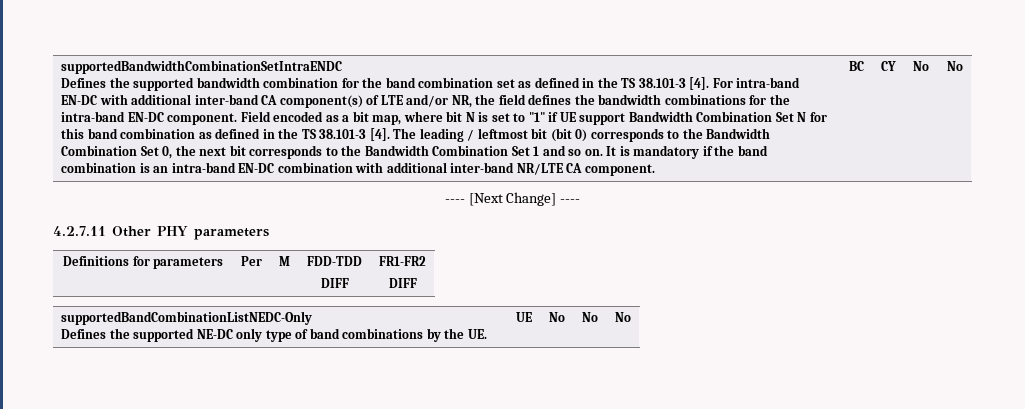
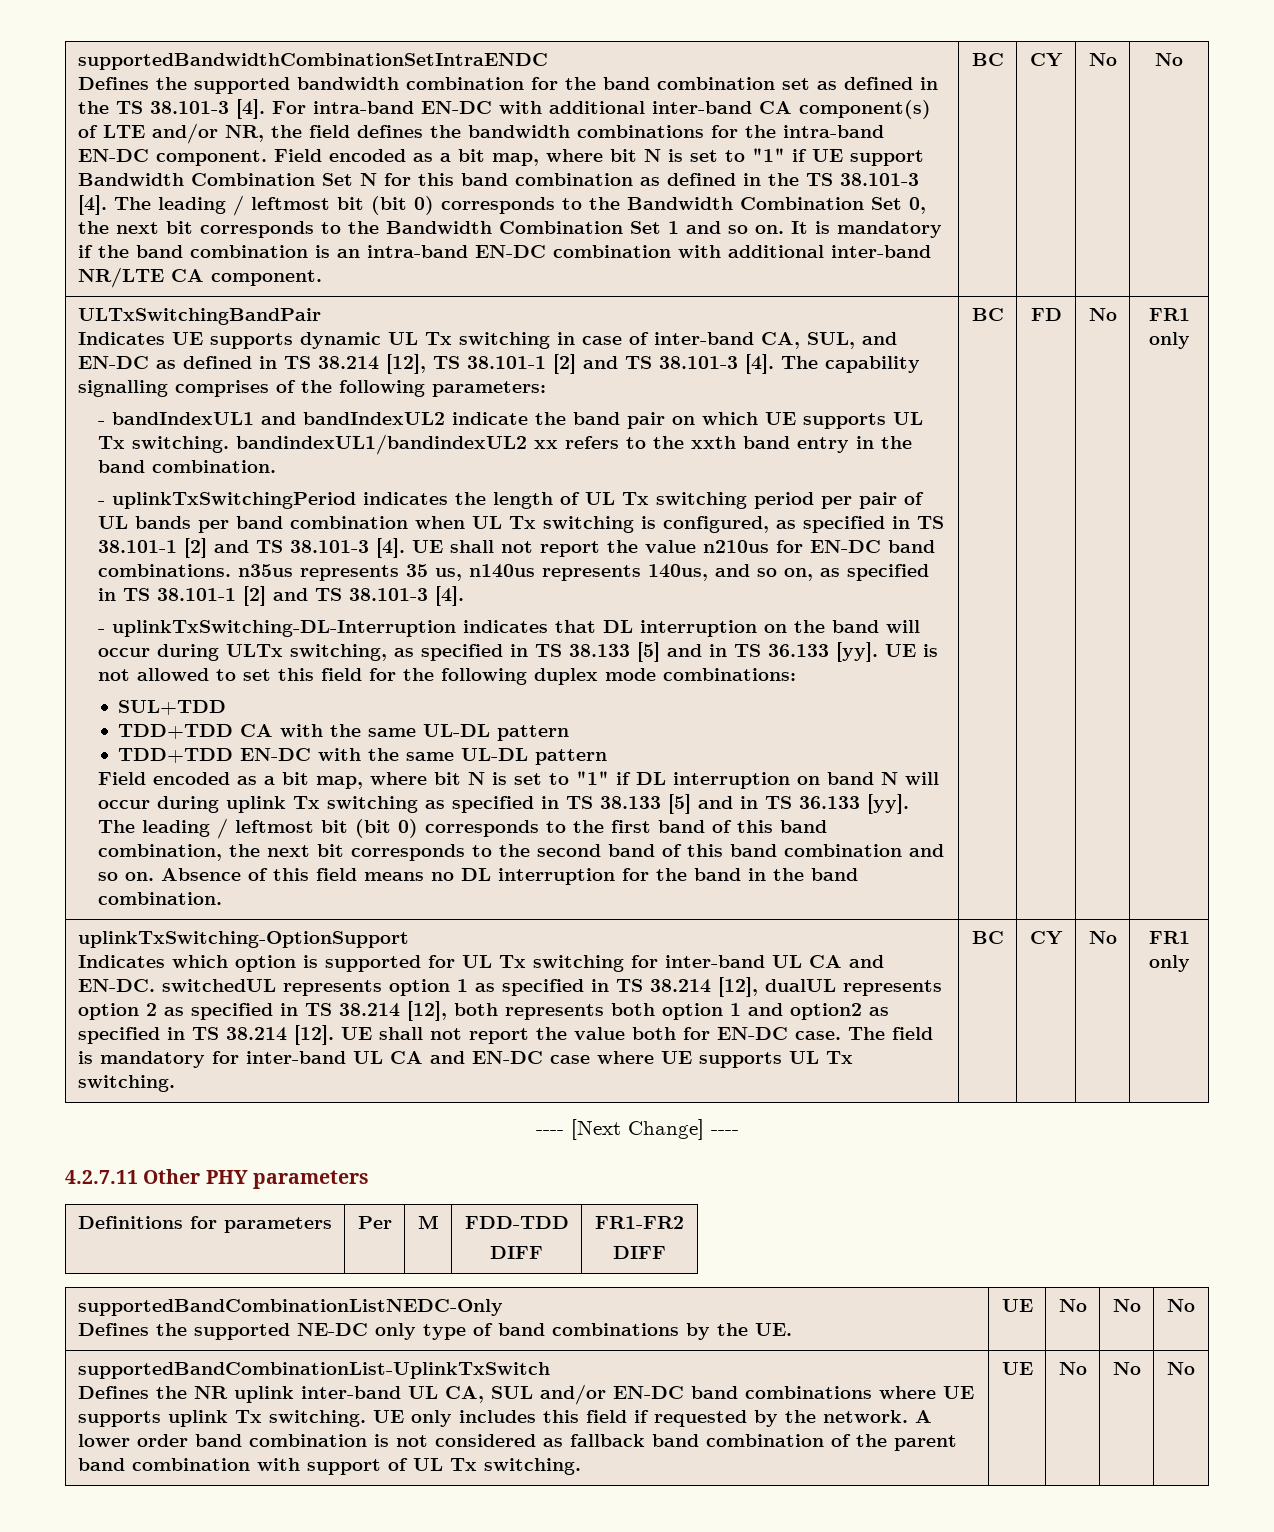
+ ULTxSwitchingBandPair
+ Indicates UE supports dynamic UL Tx switching in case of inter-band CA, SUL, and EN-DC as defined in TS 38.214 [12], TS 38.101-1 [2] and TS 38.101-3 [4]. The capability signalling comprises of the following parameters:
+ - bandIndexUL1 and bandIndexUL2 indicate the band pair on which UE supports UL Tx switching. bandindexUL1/bandindexUL2 xx refers to the xxth band entry in the band combination.
+ - uplinkTxSwitchingPeriod indicates the length of UL Tx switching period per pair of UL bands per band combination when UL Tx switching is configured, as specified in TS 38.101-1 [2] and TS 38.101-3 [4]. UE shall not report the value n210us for EN-DC band combinations. n35us represents 35 us, n140us represents 140us, and so on, as specified in TS 38.101-1 [2] and TS 38.101-3 [4].
+ - uplinkTxSwitching-DL-Interruption indicates that DL interruption on the band will occur during ULTx switching, as specified in TS 38.133 [5] and in TS 36.133 [yy]. UE is not allowed to set this field for the following duplex mode combinations:
+ SUL+TDD
+ TDD+TDD CA with the same UL-DL pattern
+ TDD+TDD EN-DC with the same UL-DL pattern
+ Field encoded as a bit map, where bit N is set to "1" if DL interruption on band N will occur during uplink Tx switching as specified in TS 38.133 [5] and in TS 36.133 [yy]. The leading / leftmost bit (bit 0) corresponds to the first band of this band combination, the next bit corresponds to the second band of this band combination and so on. Absence of this field means no DL interruption for the band in the band combination. | BC | FD | No | FR1 only
+ uplinkTxSwitching-OptionSupport
+ Indicates which option is supported for UL Tx switching for inter-band UL CA and EN-DC. switchedUL represents option 1 as specified in TS 38.214 [12], dualUL represents option 2 as specified in TS 38.214 [12], both represents both option 1 and option2 as specified in TS 38.214 [12]. UE shall not report the value both for EN-DC case. The field is mandatory for inter-band UL CA and EN-DC case where UE supports UL Tx switching. | BC | CY | No | FR1 only
+ supportedBandCombinationList-UplinkTxSwitch
+ Defines the NR uplink inter-band UL CA, SUL and/or EN-DC band combinations where UE supports uplink Tx switching. UE only includes this field if requested by the network. A lower order band combination is not considered as fallback band combination of the parent band combination with support of UL Tx switching. | UE | No | No | No

